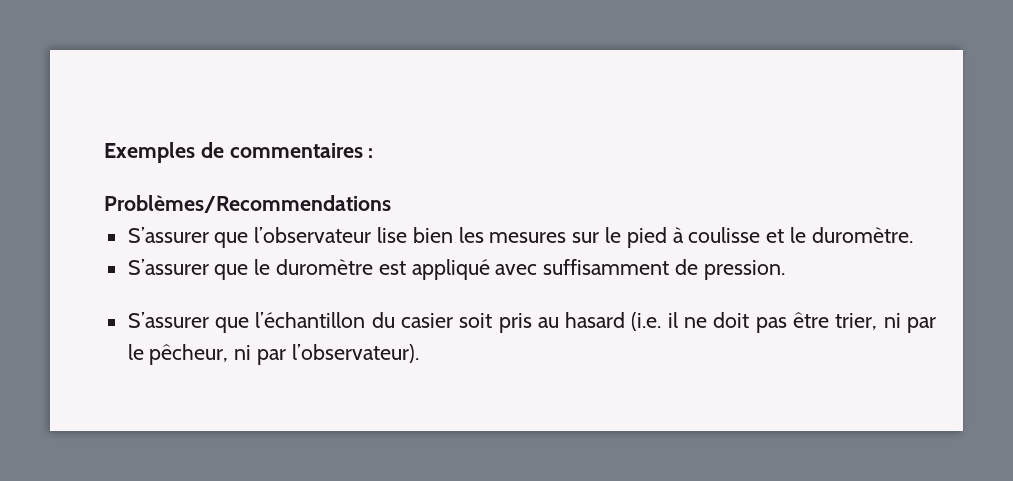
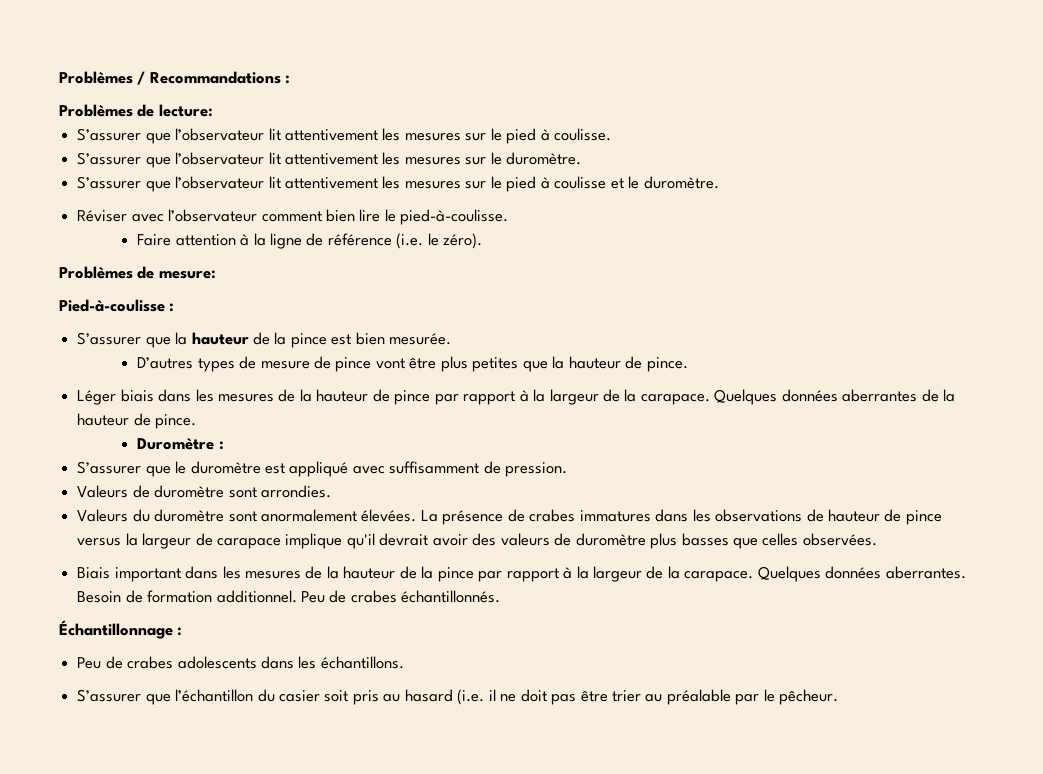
- Exemples de commentaires :
- Problèmes/Recommendations
- S’assurer que l’observateur lise bien les mesures sur le pied à coulisse et le duromètre.
+ Problèmes / Recommandations :
+ Problèmes de lecture:
+ S’assurer que l’observateur lit attentivement les mesures sur le pied à coulisse.
+ S’assurer que l’observateur lit attentivement les mesures sur le duromètre.
+ S’assurer que l’observateur lit attentivement les mesures sur le pied à coulisse et le duromètre.
+ Réviser avec l’observateur comment bien lire le pied-à-coulisse.
+ Faire attention à la ligne de référence (i.e. le zéro).
+ Problèmes de mesure:
+ Pied-à-coulisse :
+ S’assurer que la hauteur de la pince est bien mesurée.
+ D’autres types de mesure de pince vont être plus petites que la hauteur de pince.
+ Léger biais dans les mesures de la hauteur de pince par rapport à la largeur de la carapace. Quelques données aberrantes de la hauteur de pince.
+ Duromètre :
+ Valeurs de duromètre sont arrondies.
+ Valeurs du duromètre sont anormalement élevées. La présence de crabes immatures dans les observations de hauteur de pince versus la largeur de carapace implique qu'il devrait avoir des valeurs de duromètre plus basses que celles observées.
+ Biais important dans les mesures de la hauteur de la pince par rapport à la largeur de la carapace. Quelques données aberrantes. Besoin de formation additionnel. Peu de crabes échantillonnés.
+ Échantillonnage :
+ Peu de crabes adolescents dans les échantillons.
- S’assurer que l’échantillon du casier soit pris au hasard (i.e. il ne doit pas être trier, ni par le pêcheur, ni par l’observateur).
+ S’assurer que l’échantillon du casier soit pris au hasard (i.e. il ne doit pas être trier au préalable par le pêcheur.

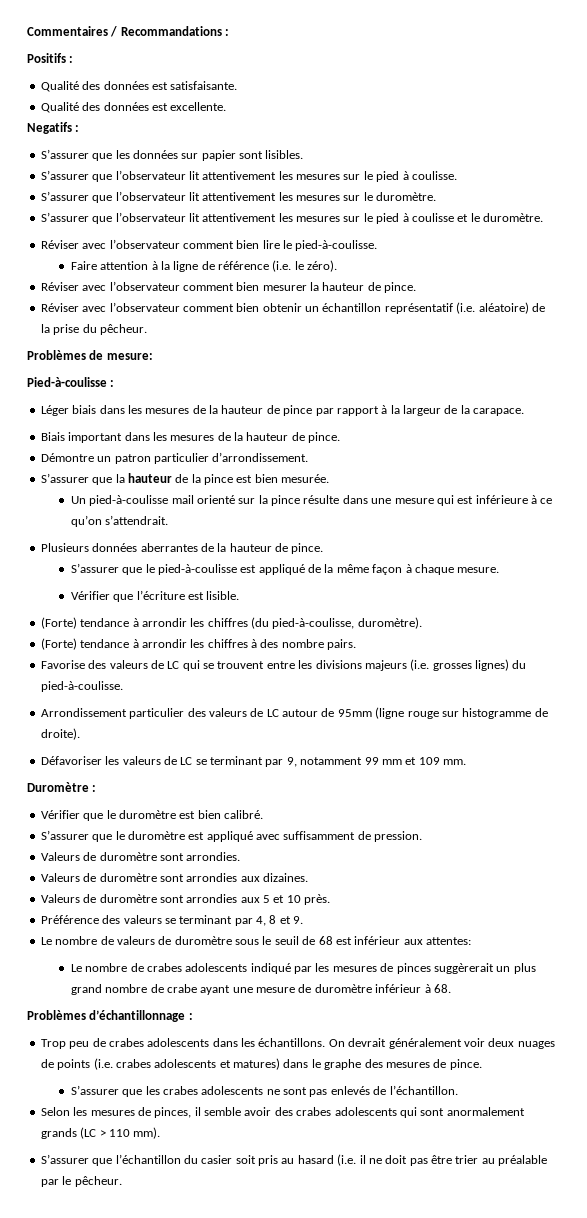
- Problèmes / Recommandations :
+ Commentaires / Recommandations :
- Problèmes de lecture:
+ Positifs :
+ Qualité des données est satisfaisante.
+ Qualité des données est excellente.
+ Negatifs :
+ S’assurer que les données sur papier sont lisibles.
+ Réviser avec l’observateur comment bien mesurer la hauteur de pince.
+ Réviser avec l’observateur comment bien obtenir un échantillon représentatif (i.e. aléatoire) de la prise du pêcheur.
- S’assurer que la hauteur de la pince est bien mesurée.
- D’autres types de mesure de pince vont être plus petites que la hauteur de pince.
- Léger biais dans les mesures de la hauteur de pince par rapport à la largeur de la carapace. Quelques données aberrantes de la hauteur de pince.
+ Léger biais dans les mesures de la hauteur de pince par rapport à la largeur de la carapace.
+ Biais important dans les mesures de la hauteur de pince.
+ Démontre un patron particulier d’arrondissement.
+ S’assurer que la hauteur de la pince est bien mesurée.
+ Un pied-à-coulisse mail orienté sur la pince résulte dans une mesure qui est inférieure à ce qu’on s’attendrait.
+ Plusieurs données aberrantes de la hauteur de pince.
+ S’assurer que le pied-à-coulisse est appliqué de la même façon à chaque mesure.
+ Vérifier que l’écriture est lisible.
+ (Forte) tendance à arrondir les chiffres (du pied-à-coulisse, duromètre).
+ (Forte) tendance à arrondir les chiffres à des nombre pairs.
+ Favorise des valeurs de LC qui se trouvent entre les divisions majeurs (i.e. grosses lignes) du pied-à-coulisse.
+ Arrondissement particulier des valeurs de LC autour de 95mm (ligne rouge sur histogramme de droite).
+ Défavoriser les valeurs de LC se terminant par 9, notamment 99 mm et 109 mm.
  Duromètre :
+ Vérifier que le duromètre est bien calibré.
- Valeurs du duromètre sont anormalement élevées. La présence de crabes immatures dans les observations de hauteur de pince versus la largeur de carapace implique qu'il devrait avoir des valeurs de duromètre plus basses que celles observées.
- Biais important dans les mesures de la hauteur de la pince par rapport à la largeur de la carapace. Quelques données aberrantes. Besoin de formation additionnel. Peu de crabes échantillonnés.
- Échantillonnage :
- Peu de crabes adolescents dans les échantillons.
+ Valeurs de duromètre sont arrondies aux dizaines.
+ Valeurs de duromètre sont arrondies aux 5 et 10 près.
+ Préférence des valeurs se terminant par 4, 8 et 9.
+ Le nombre de valeurs de duromètre sous le seuil de 68 est inférieur aux attentes:
+ Le nombre de crabes adolescents indiqué par les mesures de pinces suggèrerait un plus grand nombre de crabe ayant une mesure de duromètre inférieur à 68.
+ Problèmes d’échantillonnage :
+ Trop peu de crabes adolescents dans les échantillons. On devrait généralement voir deux nuages de points (i.e. crabes adolescents et matures) dans le graphe des mesures de pince.
+ S’assurer que les crabes adolescents ne sont pas enlevés de l’échantillon.
+ Selon les mesures de pinces, il semble avoir des crabes adolescents qui sont anormalement grands (LC > 110 mm).

